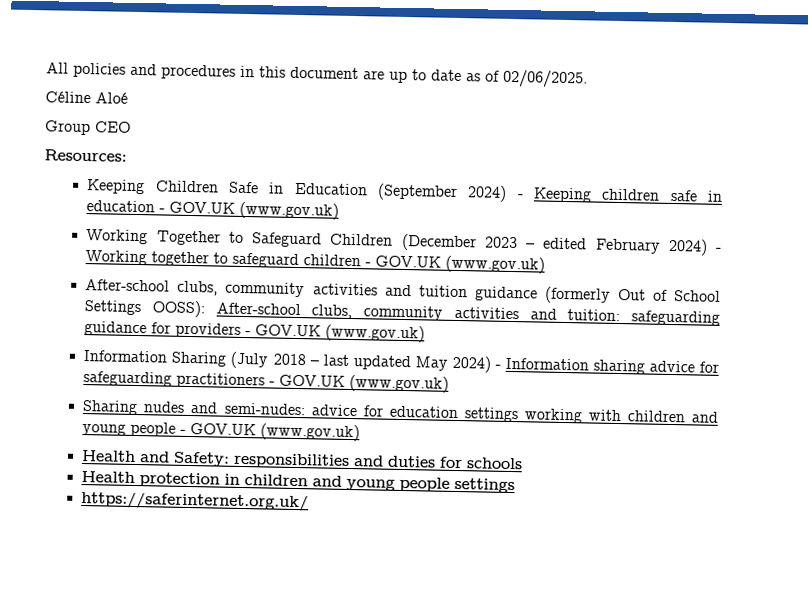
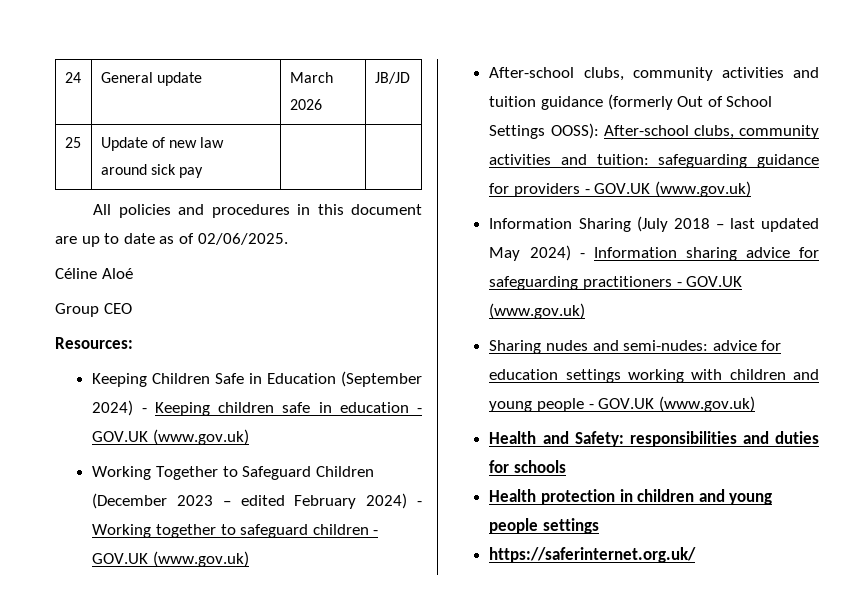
+ 24 | General update | March 2026 | JB/JD
+ 25 | Update of new law around sick pay | |

